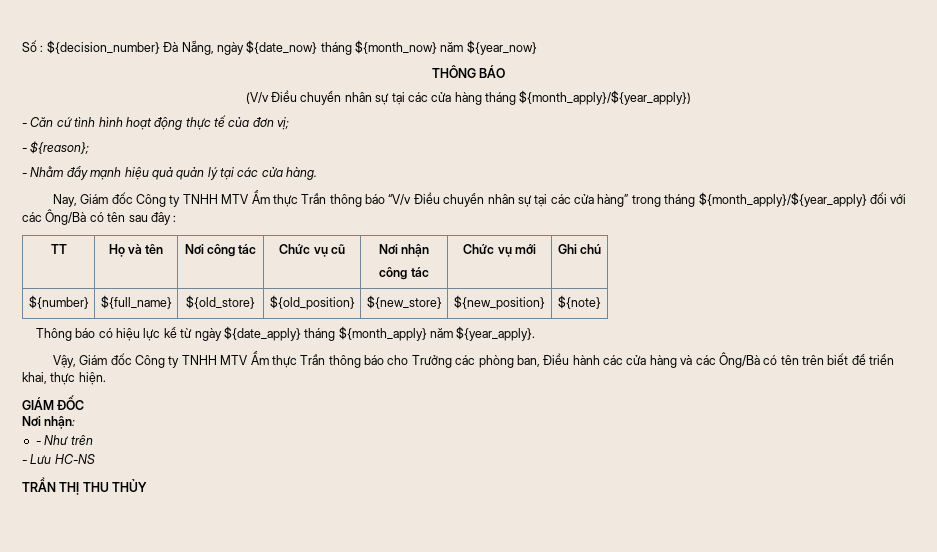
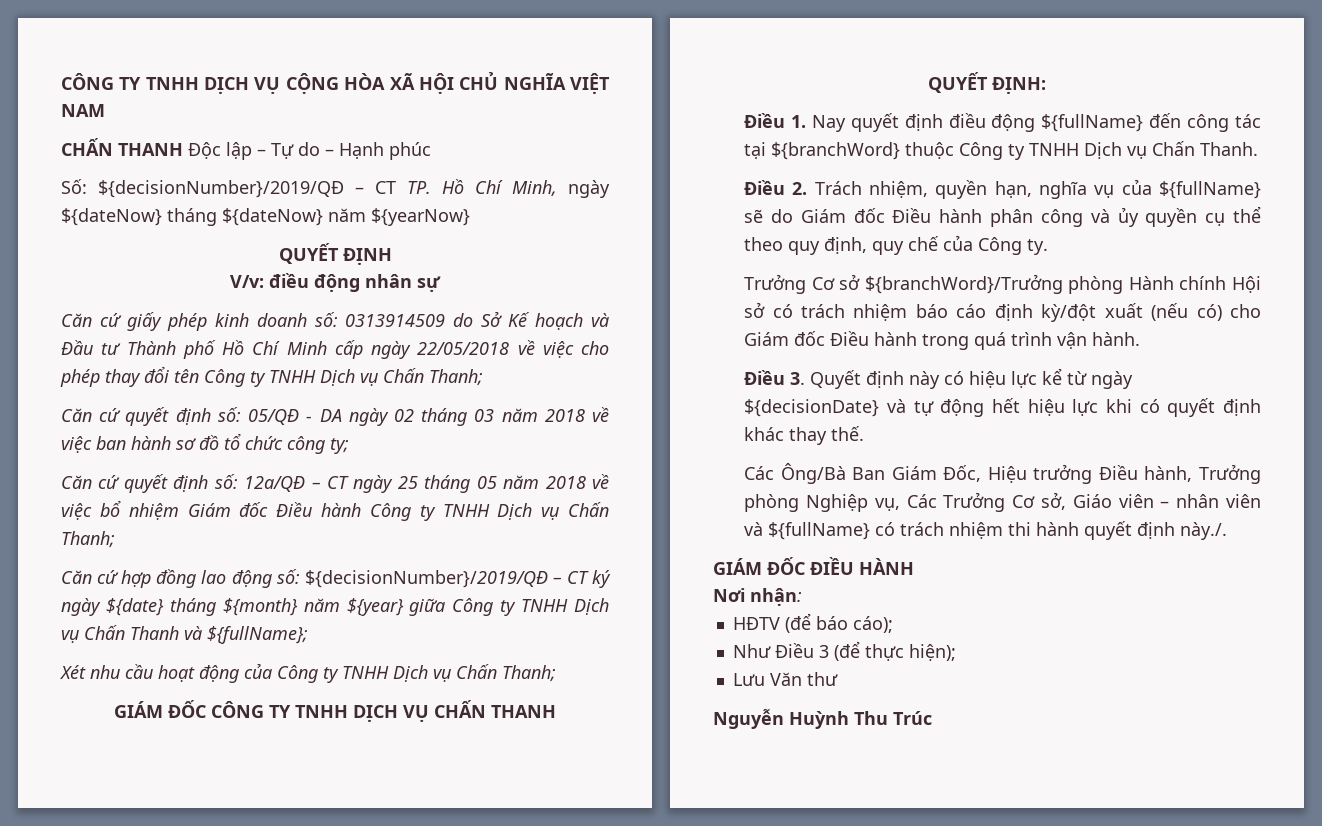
- Số : ${decision_number} Đà Nẵng, ngày ${date_now} tháng ${month_now} năm ${year_now}
- THÔNG BÁO
- (V/v Điều chuyển nhân sự tại các cửa hàng tháng ${month_apply}/${year_apply})
- - Căn cứ tình hình hoạt động thực tế của đơn vị;
- - ${reason};
- - Nhằm đẩy mạnh hiệu quả quản lý tại các cửa hàng.
- Nay, Giám đốc Công ty TNHH MTV Ẩm thực Trần thông báo “V/v Điều chuyển nhân sự tại các cửa hàng” trong tháng ${month_apply}/${year_apply} đối với các Ông/Bà có tên sau đây :
- TT | Họ và tên | Nơi công tác | Chức vụ cũ | Nơi nhận
- công tác | Chức vụ mới | Ghi chú
- ${number} | ${full_name} | ${old_store} | ${old_position} | ${new_store} | ${new_position} | ${note}
- Thông báo có hiệu lực kể từ ngày ${date_apply} tháng ${month_apply} năm ${year_apply}.
- Vậy, Giám đốc Công ty TNHH MTV Ẩm thực Trần thông báo cho Trưởng các phòng ban, Điều hành các cửa hàng và các Ông/Bà có tên trên biết để triển khai, thực hiện.
- GIÁM ĐỐC
+ CÔNG TY TNHH DỊCH VỤ CỘNG HÒA XÃ HỘI CHỦ NGHĨA VIỆT NAM
+ CHẤN THANH Độc lập – Tự do – Hạnh phúc
+ Số: ${decisionNumber}/2019/QĐ – CT TP. Hồ Chí Minh, ngày ${dateNow} tháng ${dateNow} năm ${yearNow}
+ QUYẾT ĐỊNH
+ V/v: điều động nhân sự
+ Căn cứ giấy phép kinh doanh số: 0313914509 do Sở Kế hoạch và Đầu tư Thành phố Hồ Chí Minh cấp ngày 22/05/2018 về việc cho phép thay đổi tên Công ty TNHH Dịch vụ Chấn Thanh;
+ Căn cứ quyết định số: 05/QĐ - DA ngày 02 tháng 03 năm 2018 về việc ban hành sơ đồ tổ chức công ty;
+ Căn cứ quyết định số: 12a/QĐ – CT ngày 25 tháng 05 năm 2018 về việc bổ nhiệm Giám đốc Điều hành Công ty TNHH Dịch vụ Chấn Thanh;
+ Căn cứ hợp đồng lao động số: ${decisionNumber}/2019/QĐ – CT ký ngày ${date} tháng ${month} năm ${year} giữa Công ty TNHH Dịch vụ Chấn Thanh và ${fullName};
+ Xét nhu cầu hoạt động của Công ty TNHH Dịch vụ Chấn Thanh;
+ GIÁM ĐỐC CÔNG TY TNHH DỊCH VỤ CHẤN THANH
+ QUYẾT ĐỊNH:
+ Điều 1. Nay quyết định điều động ${fullName} đến công tác tại ${branchWord} thuộc Công ty TNHH Dịch vụ Chấn Thanh.
+ Điều 2. Trách nhiệm, quyền hạn, nghĩa vụ của ${fullName} sẽ do Giám đốc Điều hành phân công và ủy quyền cụ thể theo quy định, quy chế của Công ty.
+ Trưởng Cơ sở ${branchWord}/Trưởng phòng Hành chính Hội sở có trách nhiệm báo cáo định kỳ/đột xuất (nếu có) cho Giám đốc Điều hành trong quá trình vận hành.
+ Điều 3. Quyết định này có hiệu lực kể từ ngày ${decisionDate} và tự động hết hiệu lực khi có quyết định khác thay thế.
+ Các Ông/Bà Ban Giám Đốc, Hiệu trưởng Điều hành, Trưởng phòng Nghiệp vụ, Các Trưởng Cơ sở, Giáo viên – nhân viên và ${fullName} có trách nhiệm thi hành quyết định này./.
+ GIÁM ĐỐC ĐIỀU HÀNH
- - Như trên
- - Lưu HC-NS
- TRẦN THỊ THU THỦY
+ HĐTV (để báo cáo);
+ Như Điều 3 (để thực hiện);
+ Lưu Văn thư
+ Nguyễn Huỳnh Thu Trúc

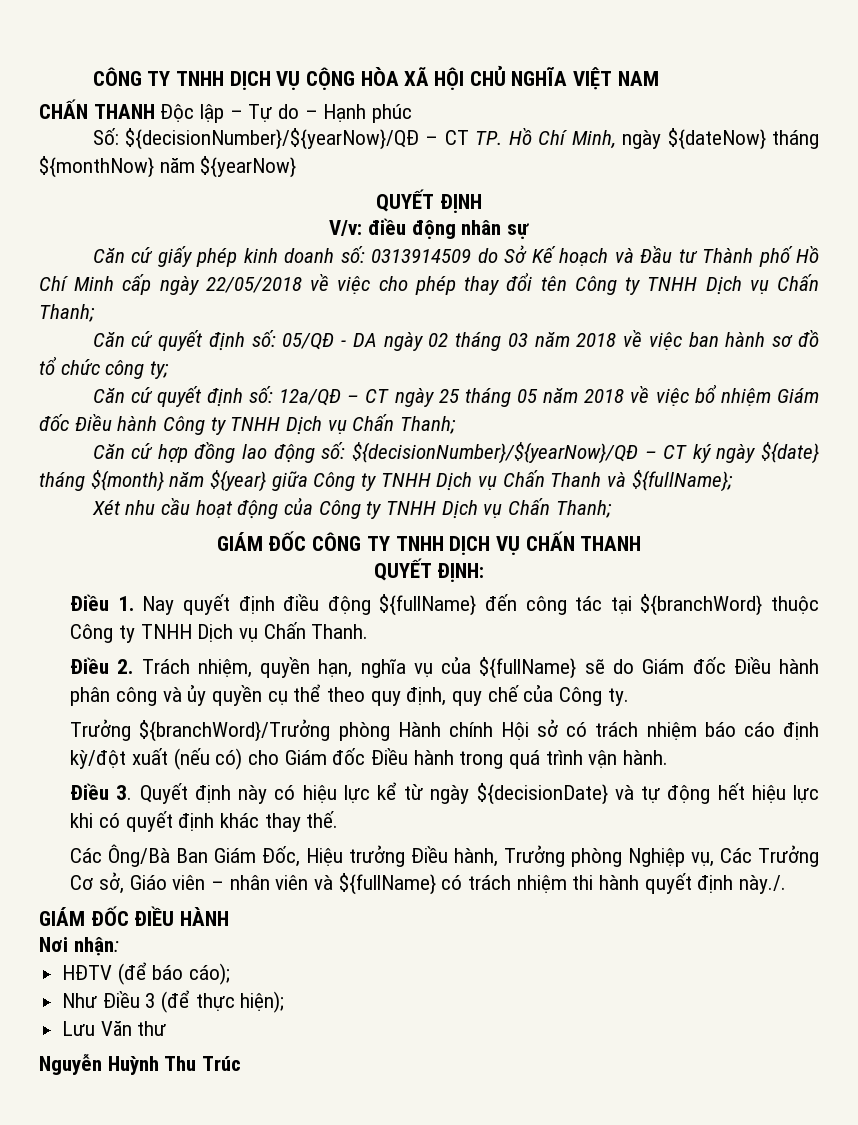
- Số: ${decisionNumber}/2019/QĐ – CT TP. Hồ Chí Minh, ngày ${dateNow} tháng ${dateNow} năm ${yearNow}
+ Số: ${decisionNumber}/${yearNow}/QĐ – CT TP. Hồ Chí Minh, ngày ${dateNow} tháng ${monthNow} năm ${yearNow}
- Căn cứ hợp đồng lao động số: ${decisionNumber}/2019/QĐ – CT ký ngày ${date} tháng ${month} năm ${year} giữa Công ty TNHH Dịch vụ Chấn Thanh và ${fullName};
+ Căn cứ hợp đồng lao động số: ${decisionNumber}/${yearNow}/QĐ – CT ký ngày ${date} tháng ${month} năm ${year} giữa Công ty TNHH Dịch vụ Chấn Thanh và ${fullName};
- Trưởng Cơ sở ${branchWord}/Trưởng phòng Hành chính Hội sở có trách nhiệm báo cáo định kỳ/đột xuất (nếu có) cho Giám đốc Điều hành trong quá trình vận hành.
+ Trưởng ${branchWord}/Trưởng phòng Hành chính Hội sở có trách nhiệm báo cáo định kỳ/đột xuất (nếu có) cho Giám đốc Điều hành trong quá trình vận hành.

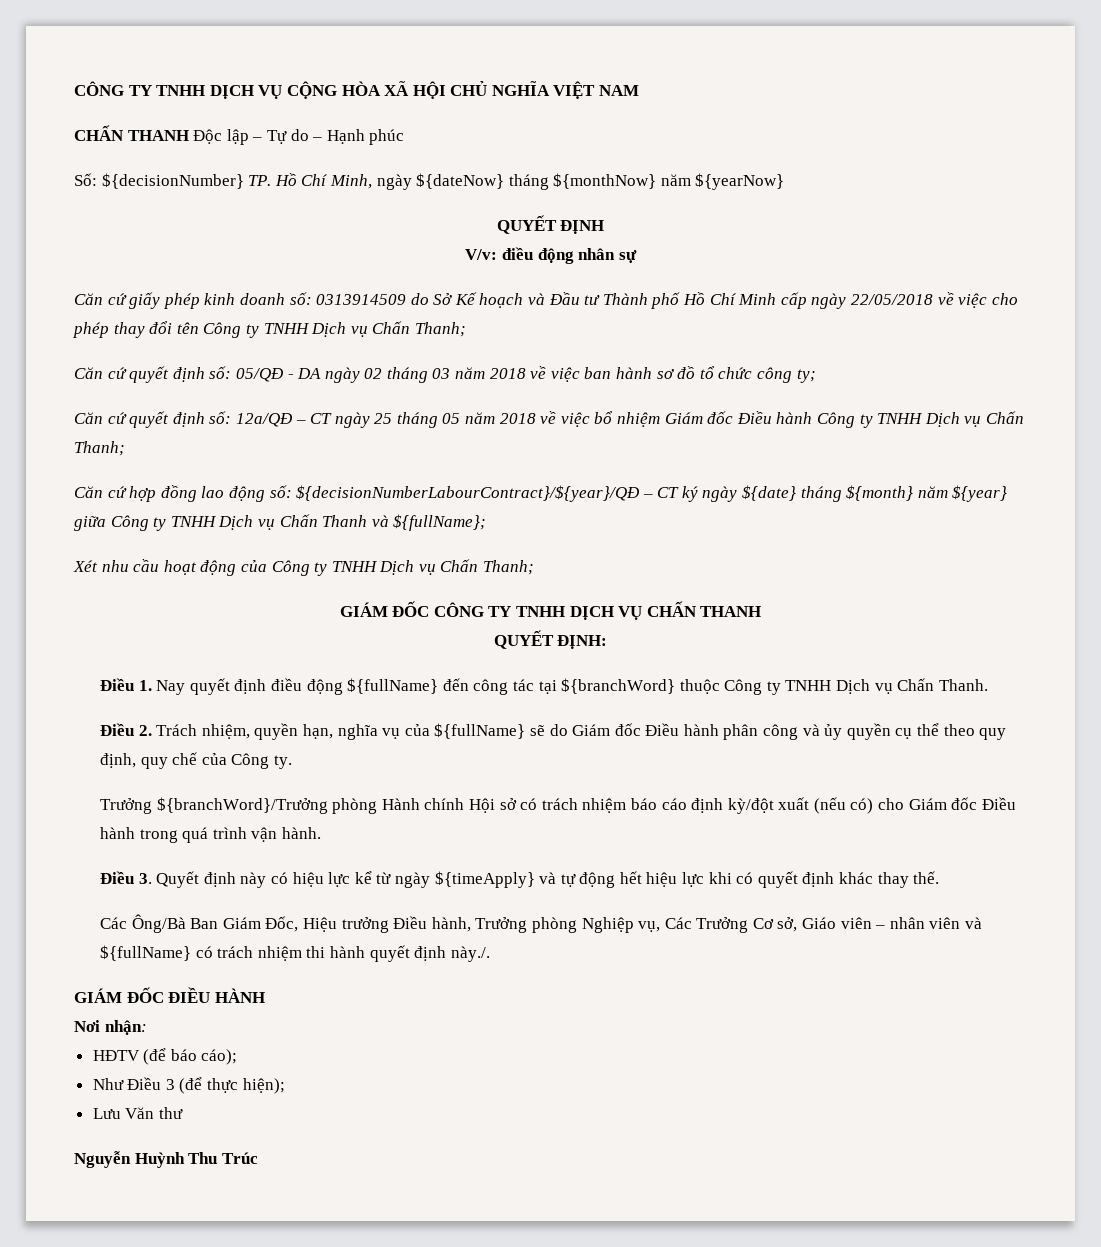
- Số: ${decisionNumber}/${yearNow}/QĐ – CT TP. Hồ Chí Minh, ngày ${dateNow} tháng ${monthNow} năm ${yearNow}
+ Số: ${decisionNumber} TP. Hồ Chí Minh, ngày ${dateNow} tháng ${monthNow} năm ${yearNow}
- Căn cứ hợp đồng lao động số: ${decisionNumber}/${yearNow}/QĐ – CT ký ngày ${date} tháng ${month} năm ${year} giữa Công ty TNHH Dịch vụ Chấn Thanh và ${fullName};
+ Căn cứ hợp đồng lao động số: ${decisionNumberLabourContract}/${year}/QĐ – CT ký ngày ${date} tháng ${month} năm ${year} giữa Công ty TNHH Dịch vụ Chấn Thanh và ${fullName};
- Điều 3. Quyết định này có hiệu lực kể từ ngày ${decisionDate} và tự động hết hiệu lực khi có quyết định khác thay thế.
+ Điều 3. Quyết định này có hiệu lực kể từ ngày ${timeApply} và tự động hết hiệu lực khi có quyết định khác thay thế.

